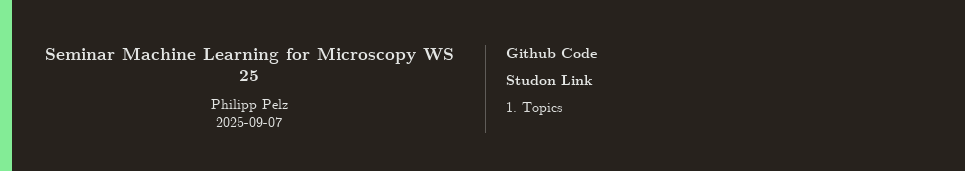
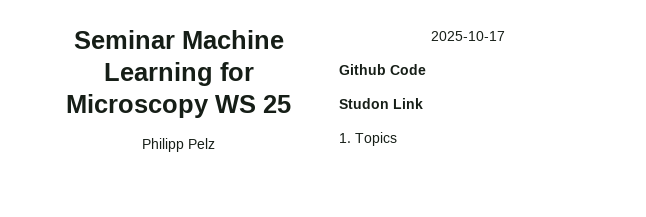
- 2025-09-07
+ 2025-10-17

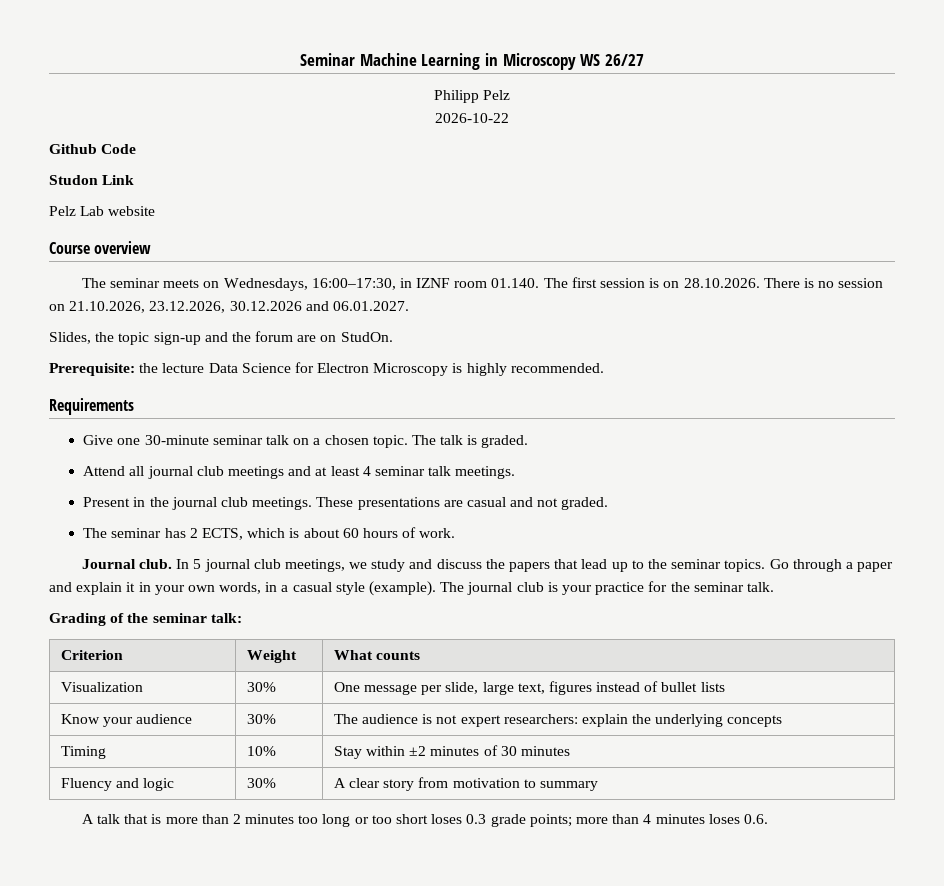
- Seminar Machine Learning for Microscopy WS 25
+ Seminar Machine Learning in Microscopy WS 26/27
- 2025-10-17
+ 2026-10-22
- 1. Topics
+ Pelz Lab website
+ Course overview
+ The seminar meets on Wednesdays, 16:00–17:30, in IZNF room 01.140. The first session is on 28.10.2026. There is no session on 21.10.2026, 23.12.2026, 30.12.2026 and 06.01.2027.
+ Slides, the topic sign-up and the forum are on StudOn.
+ Prerequisite: the lecture Data Science for Electron Microscopy is highly recommended.
+ Requirements
+ Give one 30-minute seminar talk on a chosen topic. The talk is graded.
+ Attend all journal club meetings and at least 4 seminar talk meetings.
+ Present in the journal club meetings. These presentations are casual and not graded.
+ The seminar has 2 ECTS, which is about 60 hours of work.
+ Journal club. In 5 journal club meetings, we study and discuss the papers that lead up to the seminar topics. Go through a paper and explain it in your own words, in a casual style (example). The journal club is your practice for the seminar talk.
+ Grading of the seminar talk:
+ Criterion | Weight | What counts
+ Visualization | 30% | One message per slide, large text, figures instead of bullet lists
+ Know your audience | 30% | The audience is not expert researchers: explain the underlying concepts
+ Timing | 10% | Stay within ±2 minutes of 30 minutes
+ Fluency and logic | 30% | A clear story from motivation to summary
+ A talk that is more than 2 minutes too long or too short loses 0.3 grade points; more than 4 minutes loses 0.6.

